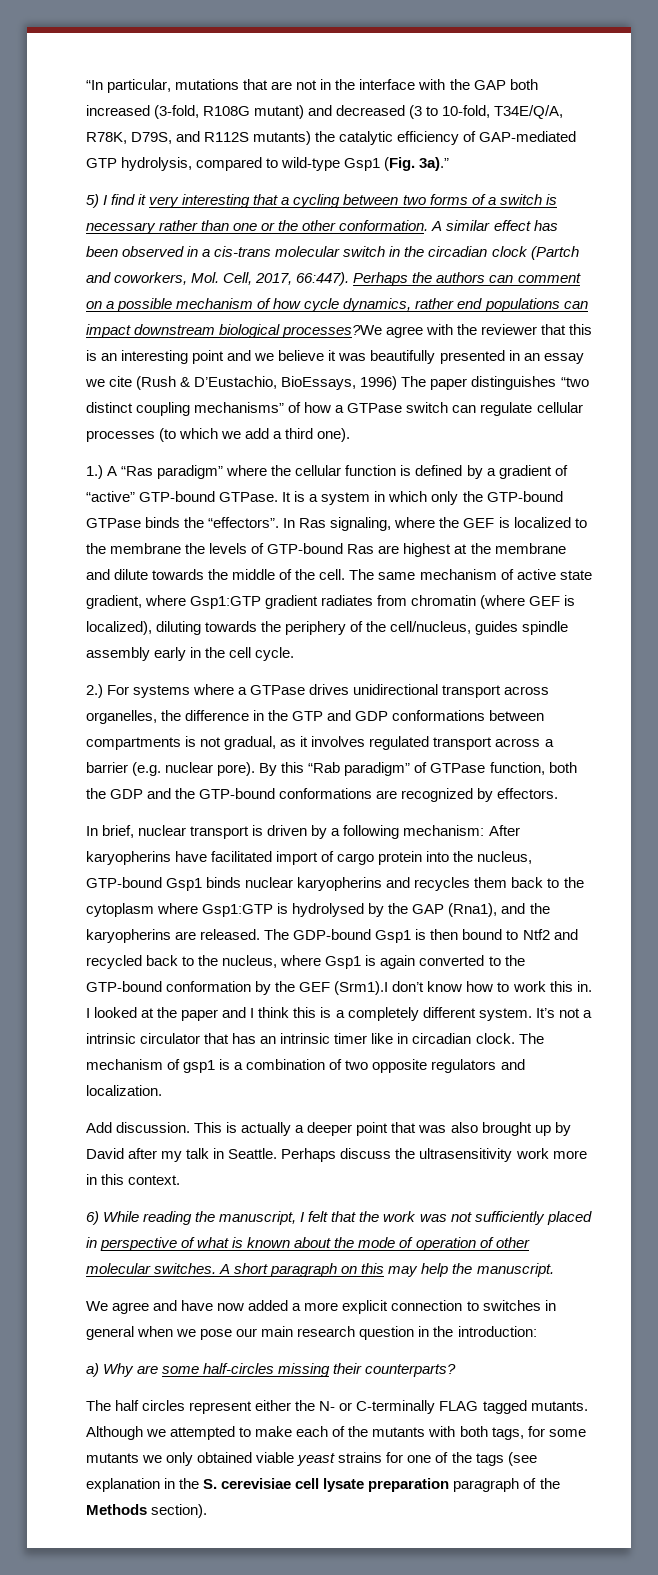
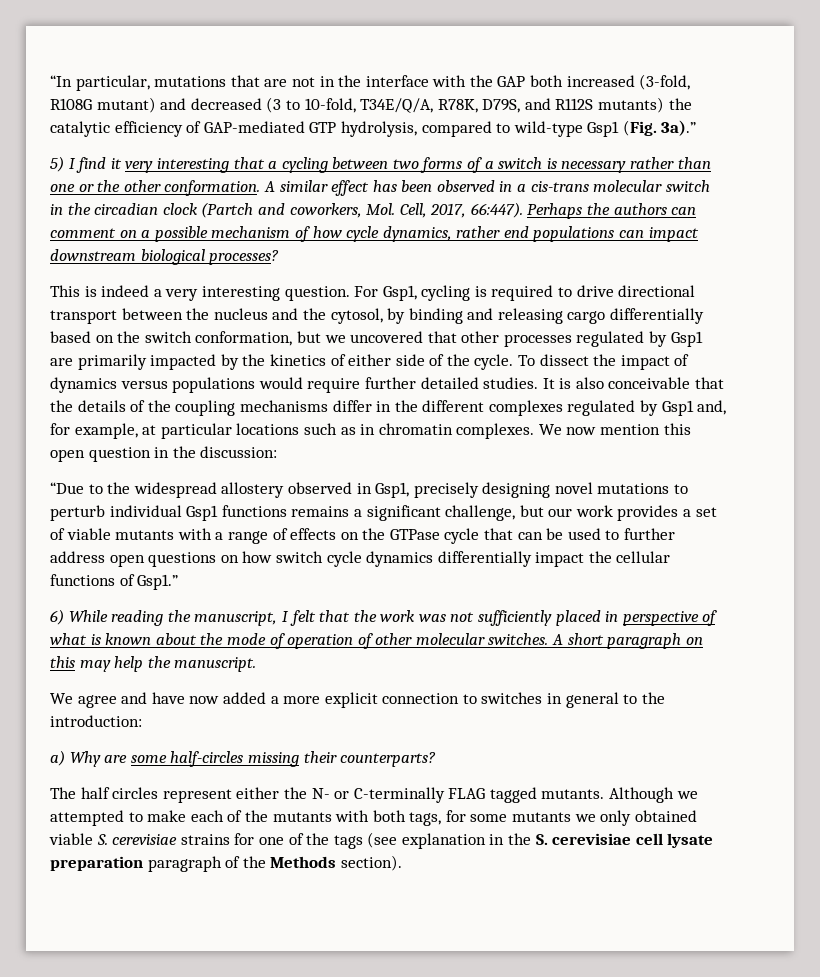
- Perhaps the authors can comment on a possible mechanism of how cycle dynamics, rather end populations can impact downstream biological processes?We agree with the reviewer that this is an interesting point and we believe it was beautifully presented in an essay we cite (Rush & D’Eustachio, BioEssays, 1996) The paper distinguishes “two distinct coupling mechanisms” of how a GTPase switch can regulate cellular processes (to which we add a third one).
- 1.) A “Ras paradigm” where the cellular function is defined by a gradient of “active” GTP-bound GTPase. It is a system in which only the GTP-bound GTPase binds the “effectors”. In Ras signaling, where the GEF is localized to the membrane the levels of GTP-bound Ras are highest at the membrane and dilute towards the middle of the cell. The same mechanism of active state gradient, where Gsp1:GTP gradient radiates from chromatin (where GEF is localized), diluting towards the periphery of the cell/nucleus, guides spindle assembly early in the cell cycle.
- 2.) For systems where a GTPase drives unidirectional transport across organelles, the difference in the GTP and GDP conformations between compartments is not gradual, as it involves regulated transport across a barrier (e.g. nuclear pore). By this “Rab paradigm” of GTPase function, both the GDP and the GTP-bound conformations are recognized by effectors.
- In brief, nuclear transport is driven by a following mechanism: After karyopherins have facilitated import of cargo protein into the nucleus, GTP-bound Gsp1 binds nuclear karyopherins and recycles them back to the cytoplasm where Gsp1:GTP is hydrolysed by the GAP (Rna1), and the karyopherins are released. The GDP-bound Gsp1 is then bound to Ntf2 and recycled back to the nucleus, where Gsp1 is again converted to the GTP-bound conformation by the GEF (Srm1).I don’t know how to work this in. I looked at the paper and I think this is a completely different system. It’s not a intrinsic circulator that has an intrinsic timer like in circadian clock. The mechanism of gsp1 is a combination of two opposite regulators and localization.
- Add discussion. This is actually a deeper point that was also brought up by David after my talk in Seattle. Perhaps discuss the ultrasensitivity work more in this context.
+ Perhaps the authors can comment on a possible mechanism of how cycle dynamics, rather end populations can impact downstream biological processes?
+ This is indeed a very interesting question. For Gsp1, cycling is required to drive directional transport between the nucleus and the cytosol, by binding and releasing cargo differentially based on the switch conformation, but we uncovered that other processes regulated by Gsp1 are primarily impacted by the kinetics of either side of the cycle. To dissect the impact of dynamics versus populations would require further detailed studies. It is also conceivable that the details of the coupling mechanisms differ in the different complexes regulated by Gsp1 and, for example, at particular locations such as in chromatin complexes. We now mention this open question in the discussion:
+ “Due to the widespread allostery observed in Gsp1, precisely designing novel mutations to perturb individual Gsp1 functions remains a significant challenge, but our work provides a set of viable mutants with a range of effects on the GTPase cycle that can be used to further address open questions on how switch cycle dynamics differentially impact the cellular functions of Gsp1.”
- We agree and have now added a more explicit connection to switches in general when we pose our main research question in the introduction:
+ We agree and have now added a more explicit connection to switches in general to the introduction:
- Although we attempted to make each of the mutants with both tags, for some mutants we only obtained viable yeast strains for one of the tags (see explanation in the S. cerevisiae cell lysate preparation paragraph of the Methods section).
+ Although we attempted to make each of the mutants with both tags, for some mutants we only obtained viable S. cerevisiae strains for one of the tags (see explanation in the S. cerevisiae cell lysate preparation paragraph of the Methods section).

